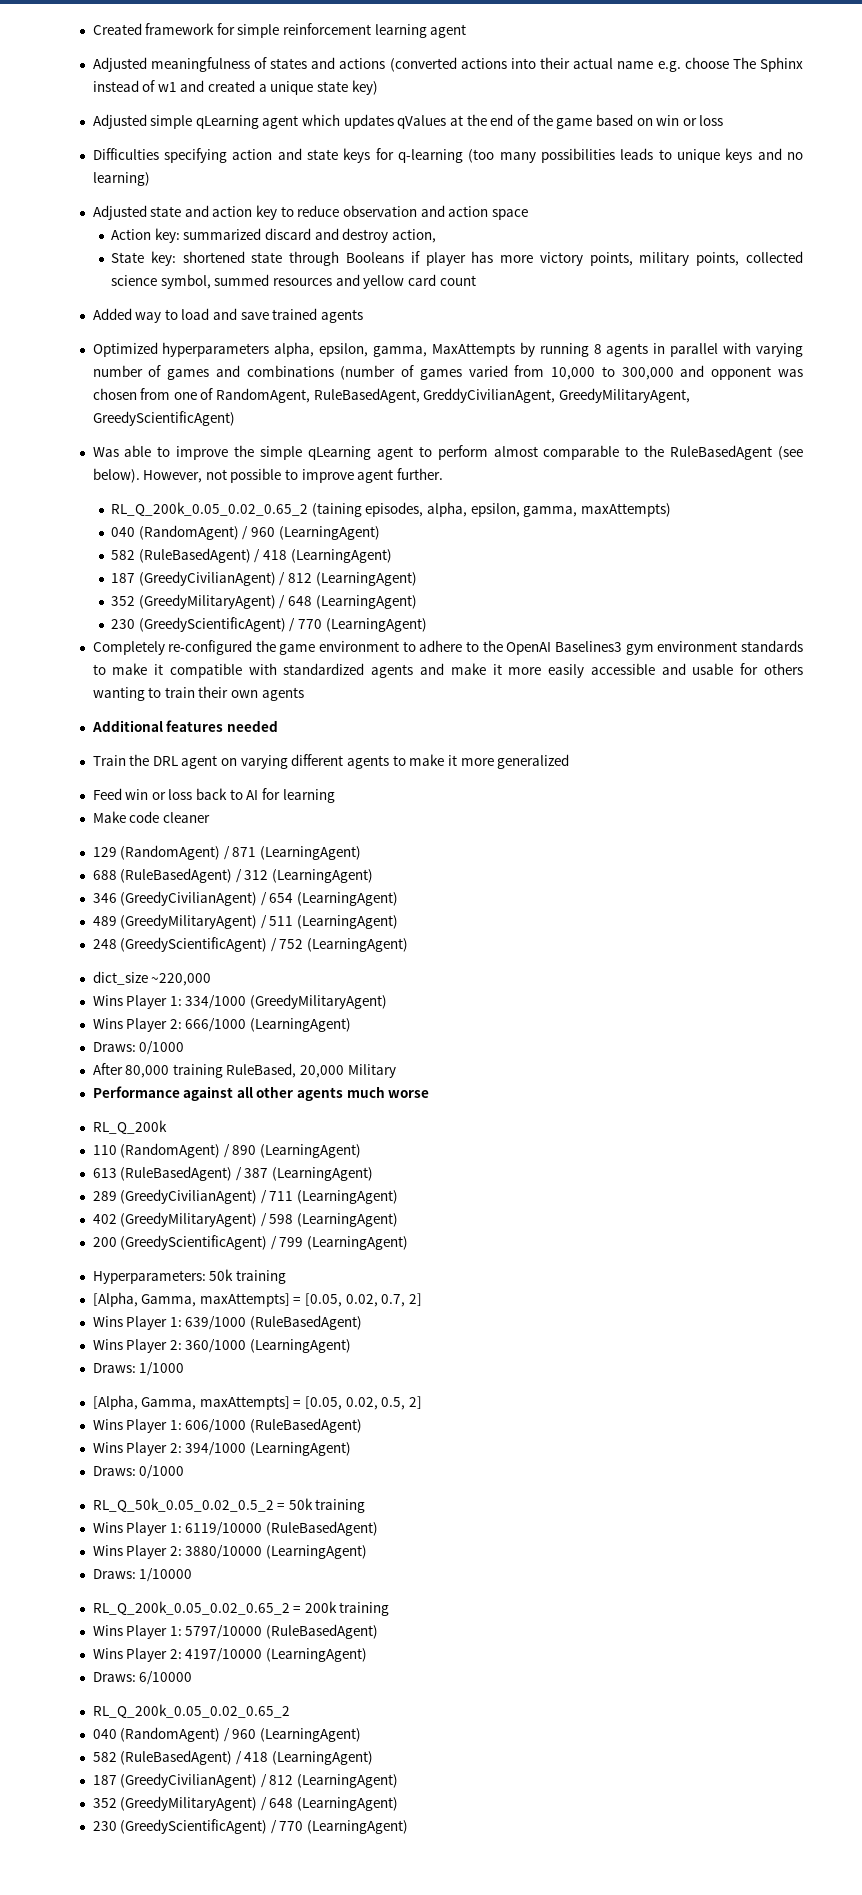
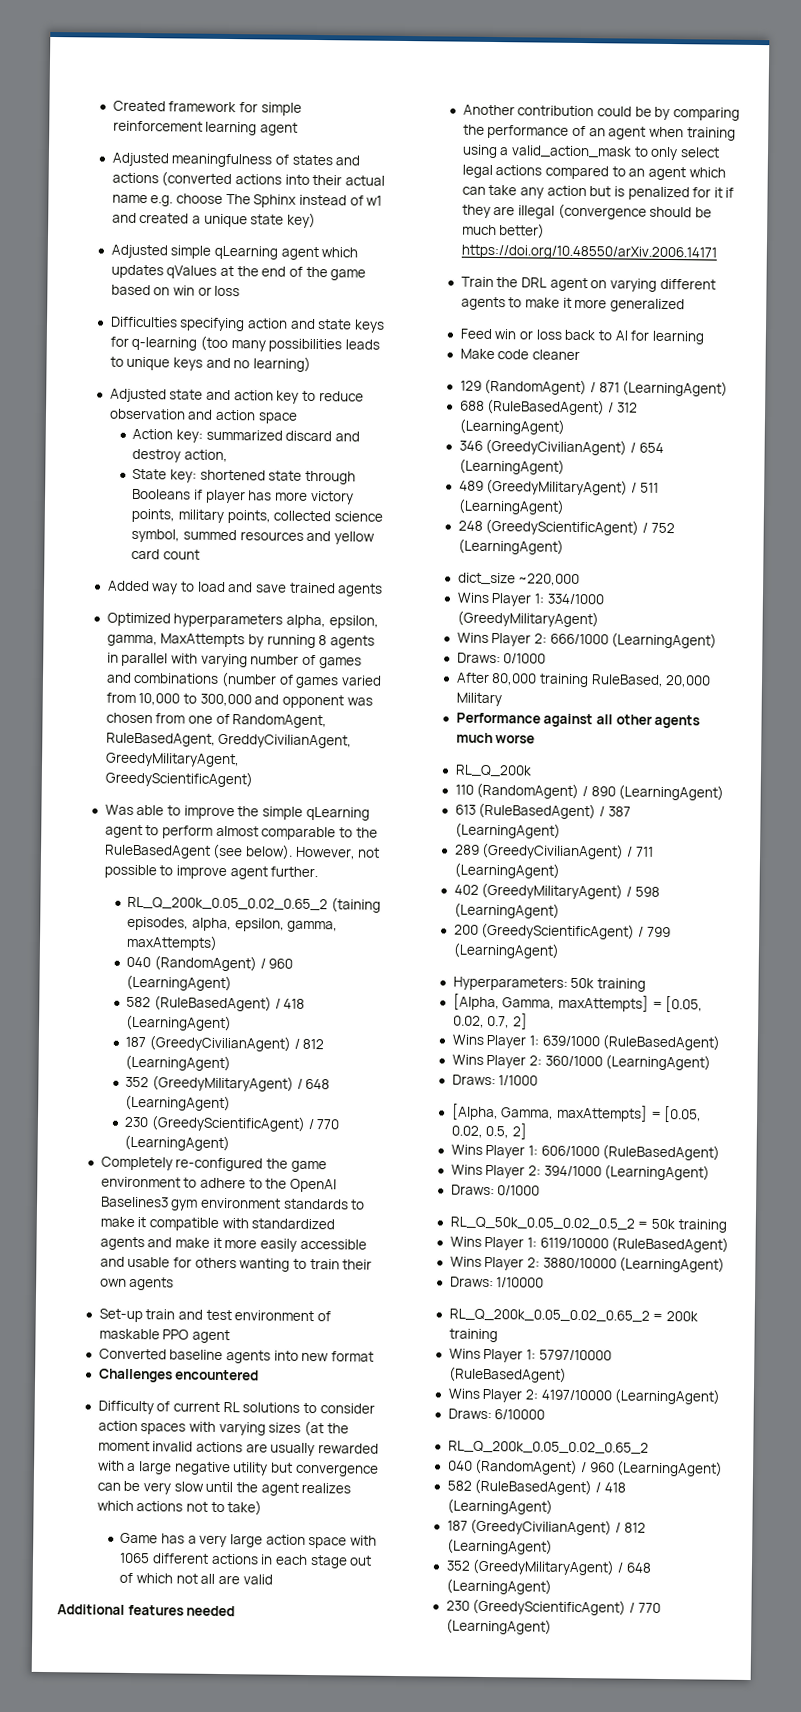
+ Set-up train and test environment of maskable PPO agent
+ Converted baseline agents into new format
+ Challenges encountered
+ Difficulty of current RL solutions to consider action spaces with varying sizes (at the moment invalid actions are usually rewarded with a large negative utility but convergence can be very slow until the agent realizes which actions not to take)
+ Game has a very large action space with 1065 different actions in each stage out of which not all are valid
  Additional features needed
+ Another contribution could be by comparing the performance of an agent when training using a valid_action_mask to only select legal actions compared to an agent which can take any action but is penalized for it if they are illegal (convergence should be much better) https://doi.org/10.48550/arXiv.2006.14171

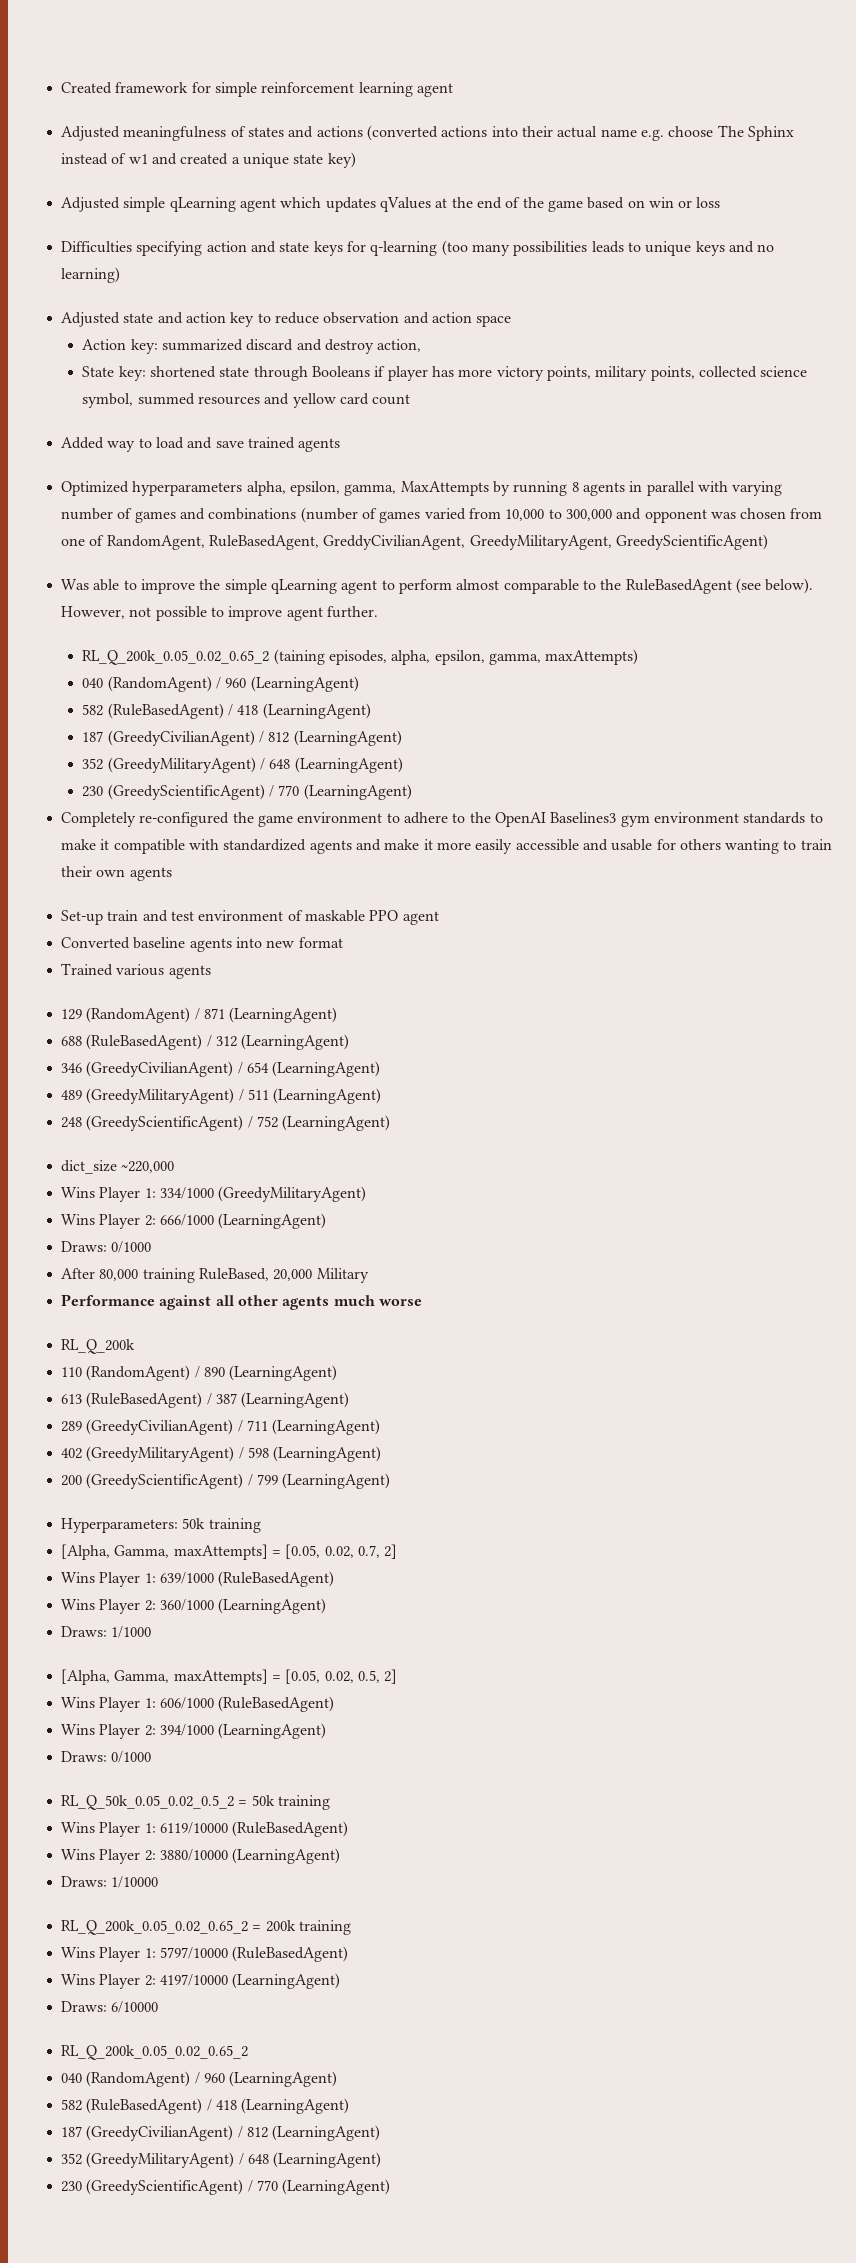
- Challenges encountered
- Difficulty of current RL solutions to consider action spaces with varying sizes (at the moment invalid actions are usually rewarded with a large negative utility but convergence can be very slow until the agent realizes which actions not to take)
- Game has a very large action space with 1065 different actions in each stage out of which not all are valid
- Additional features needed
- Another contribution could be by comparing the performance of an agent when training using a valid_action_mask to only select legal actions compared to an agent which can take any action but is penalized for it if they are illegal (convergence should be much better) https://doi.org/10.48550/arXiv.2006.14171
- Train the DRL agent on varying different agents to make it more generalized
- Feed win or loss back to AI for learning
- Make code cleaner
+ Trained various agents

